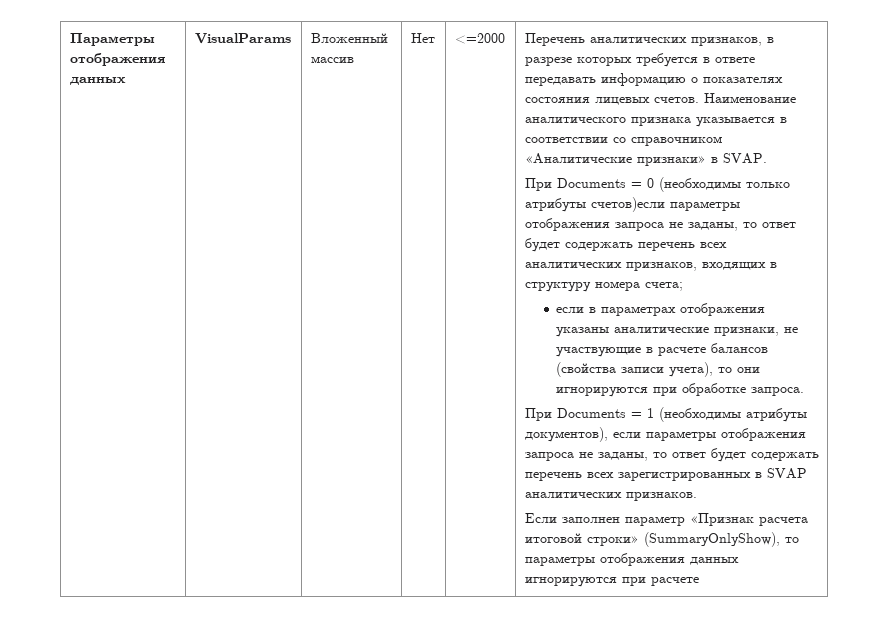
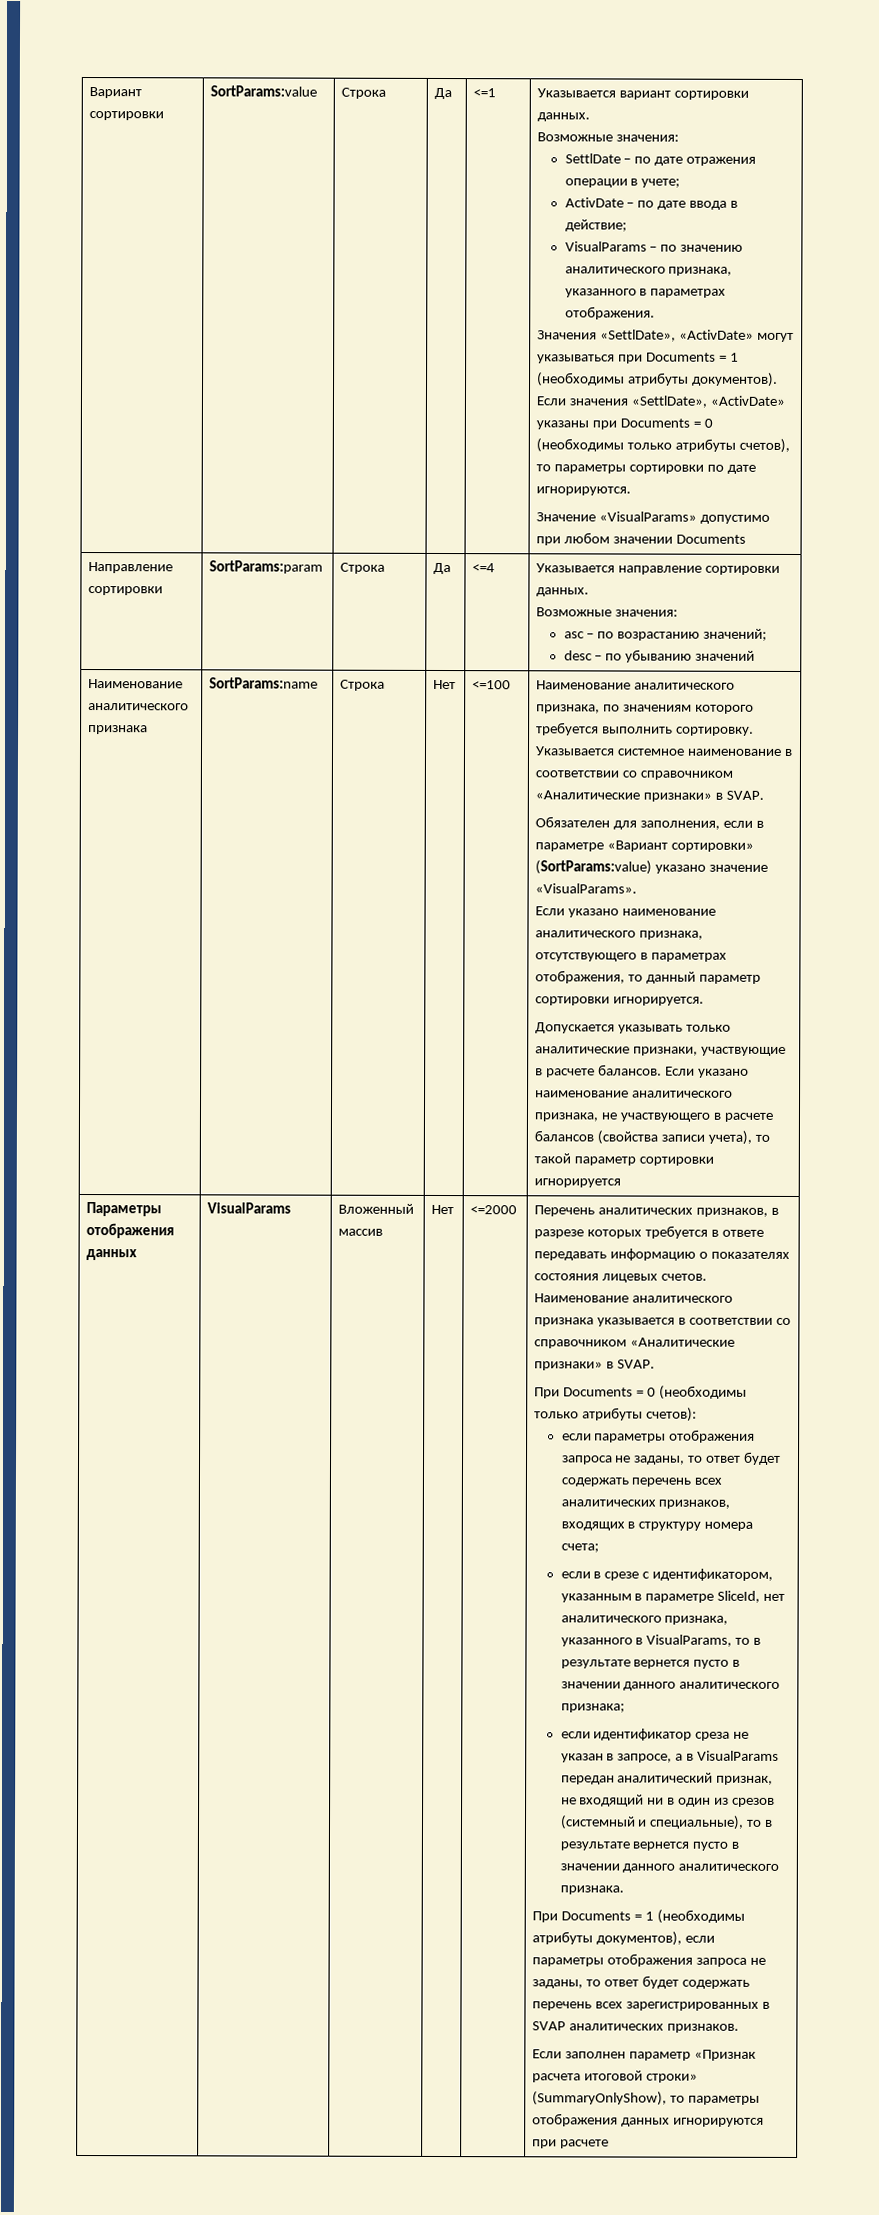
+ Вариант сортировки | SortParams:value | Строка | Да | <=1 | Указывается вариант сортировки данных.
+ Возможные значения:
+ SettlDate – по дате отражения операции в учете;
+ ActivDate – по дате ввода в действие;
+ VisualParams – по значению аналитического признака, указанного в параметрах отображения.
+ Значения «SettlDate», «ActivDate» могут указываться при Documents = 1 (необходимы атрибуты документов). Если значения «SettlDate», «ActivDate» указаны при Documents = 0 (необходимы только атрибуты счетов), то параметры сортировки по дате игнорируются.
+ Значение «VisualParams» допустимо при любом значении Documents
+ Направление сортировки | SortParams:param | Строка | Да | <=4 | Указывается направление сортировки данных.
+ Возможные значения:
+ asc – по возрастанию значений;
+ desc – по убыванию значений
+ Наименование аналитического признака | SortParams:name | Строка | Нет | <=100 | Наименование аналитического признака, по значениям которого требуется выполнить сортировку. Указывается системное наименование в соответствии со справочником «Аналитические признаки» в SVAP.
+ Обязателен для заполнения, если в параметре «Вариант сортировки» (SortParams:value) указано значение «VisualParams».
+ Если указано наименование аналитического признака, отсутствующего в параметрах отображения, то данный параметр сортировки игнорируется.
+ Допускается указывать только аналитические признаки, участвующие в расчете балансов. Если указано наименование аналитического признака, не участвующего в расчете балансов (свойства записи учета), то такой параметр сортировки игнорируется
- При Documents = 0 (необходимы только атрибуты счетов)если параметры отображения запроса не заданы, то ответ будет содержать перечень всех аналитических признаков, входящих в структуру номера счета;
+ При Documents = 0 (необходимы только атрибуты счетов):
+ если параметры отображения запроса не заданы, то ответ будет содержать перечень всех аналитических признаков, входящих в структуру номера счета;
- если в параметрах отображения указаны аналитические признаки, не участвующие в расчете балансов (свойства записи учета), то они игнорируются при обработке запроса.
+ если в срезе с идентификатором, указанным в параметре SliceId, нет аналитического признака, указанного в VisualParams, то в результате вернется пусто в значении данного аналитического признака;
+ если идентификатор среза не указан в запросе, а в VisualParams передан аналитический признак, не входящий ни в один из срезов (системный и специальные), то в результате вернется пусто в значении данного аналитического признака.

